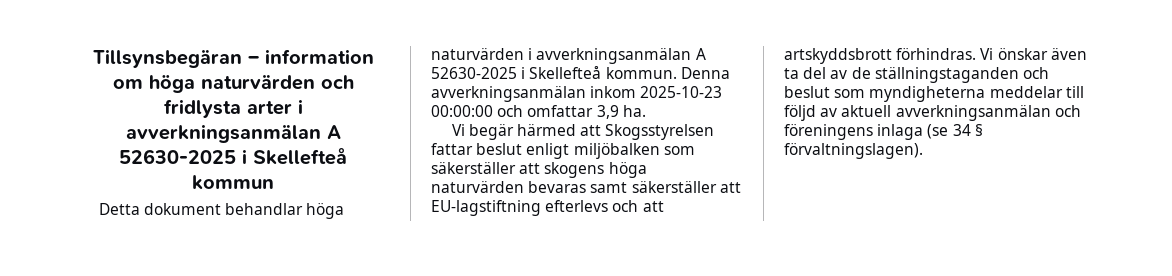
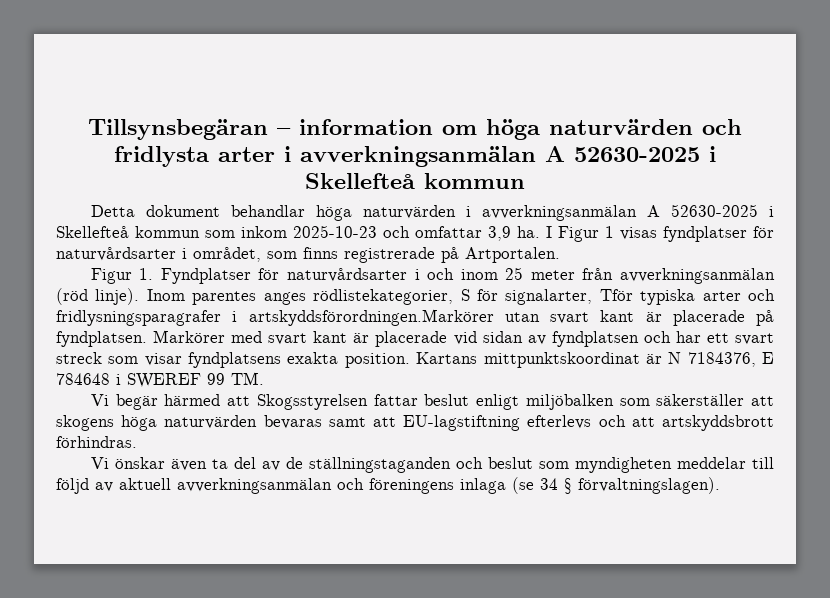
- Detta dokument behandlar höga naturvärden i avverkningsanmälan A 52630-2025 i Skellefteå kommun. Denna avverkningsanmälan inkom 2025-10-23 00:00:00 och omfattar 3,9 ha.
+ Detta dokument behandlar höga naturvärden i avverkningsanmälan A 52630-2025 i Skellefteå kommun som inkom 2025-10-23 och omfattar 3,9 ha. I Figur 1 visas fyndplatser för naturvårdsarter i området, som finns registrerade på Artportalen.
+ Figur 1. Fyndplatser för naturvårdsarter i och inom 25 meter från avverkningsanmälan (röd linje). Inom parentes anges rödlistekategorier, S för signalarter, Tför typiska arter och fridlysningsparagrafer i artskyddsförordningen.Markörer utan svart kant är placerade på fyndplatsen. Markörer med svart kant är placerade vid sidan av fyndplatsen och har ett svart streck som visar fyndplatsens exakta position. Kartans mittpunktskoordinat är N 7184376, E 784648 i SWEREF 99 TM.
- Vi begär härmed att Skogsstyrelsen fattar beslut enligt miljöbalken som säkerställer att skogens höga naturvärden bevaras samt säkerställer att EU-lagstiftning efterlevs och att artskyddsbrott förhindras. Vi önskar även ta del av de ställningstaganden och beslut som myndigheterna meddelar till följd av aktuell avverkningsanmälan och föreningens inlaga (se 34 § förvaltningslagen).
+ Vi begär härmed att Skogsstyrelsen fattar beslut enligt miljöbalken som säkerställer att skogens höga naturvärden bevaras samt att EU-lagstiftning efterlevs och att artskyddsbrott förhindras.
+ Vi önskar även ta del av de ställningstaganden och beslut som myndigheten meddelar till följd av aktuell avverkningsanmälan och föreningens inlaga (se 34 § förvaltningslagen).

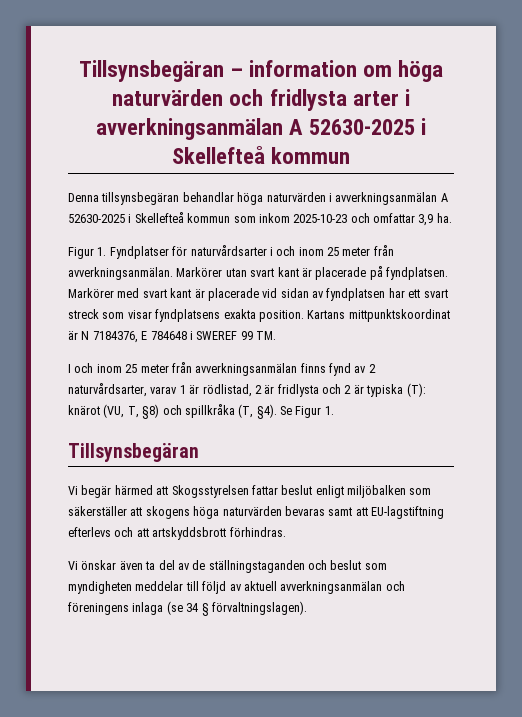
- Detta dokument behandlar höga naturvärden i avverkningsanmälan A 52630-2025 i Skellefteå kommun som inkom 2025-10-23 och omfattar 3,9 ha. I Figur 1 visas fyndplatser för naturvårdsarter i området, som finns registrerade på Artportalen.
+ Denna tillsynsbegäran behandlar höga naturvärden i avverkningsanmälan A 52630-2025 i Skellefteå kommun som inkom 2025-10-23 och omfattar 3,9 ha.
- Figur 1. Fyndplatser för naturvårdsarter i och inom 25 meter från avverkningsanmälan (röd linje). Inom parentes anges rödlistekategorier, S för signalarter, Tför typiska arter och fridlysningsparagrafer i artskyddsförordningen.Markörer utan svart kant är placerade på fyndplatsen.
+ Figur 1. Fyndplatser för naturvårdsarter i och inom 25 meter från avverkningsanmälan. Markörer utan svart kant är placerade på fyndplatsen.
- Markörer med svart kant är placerade vid sidan av fyndplatsen och har ett svart streck som visar fyndplatsens exakta position.
+ Markörer med svart kant är placerade vid sidan av fyndplatsen har ett svart streck som visar fyndplatsens exakta position.
+ I och inom 25 meter från avverkningsanmälan finns fynd av 2 naturvårdsarter, varav 1 är rödlistad, 2 är fridlysta och 2 är typiska (T): knärot (VU, T, §8) och spillkråka (T, §4). Se Figur 1.
+ Tillsynsbegäran

